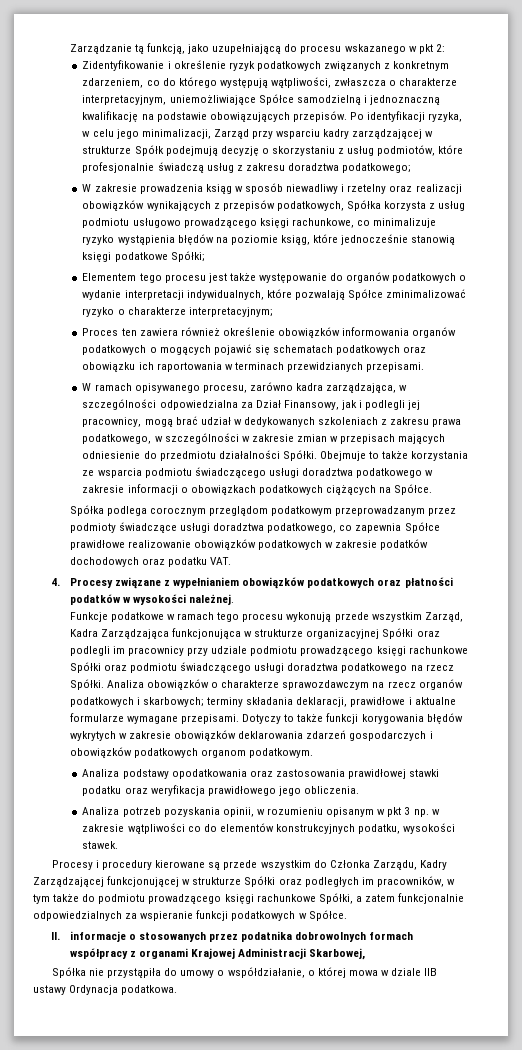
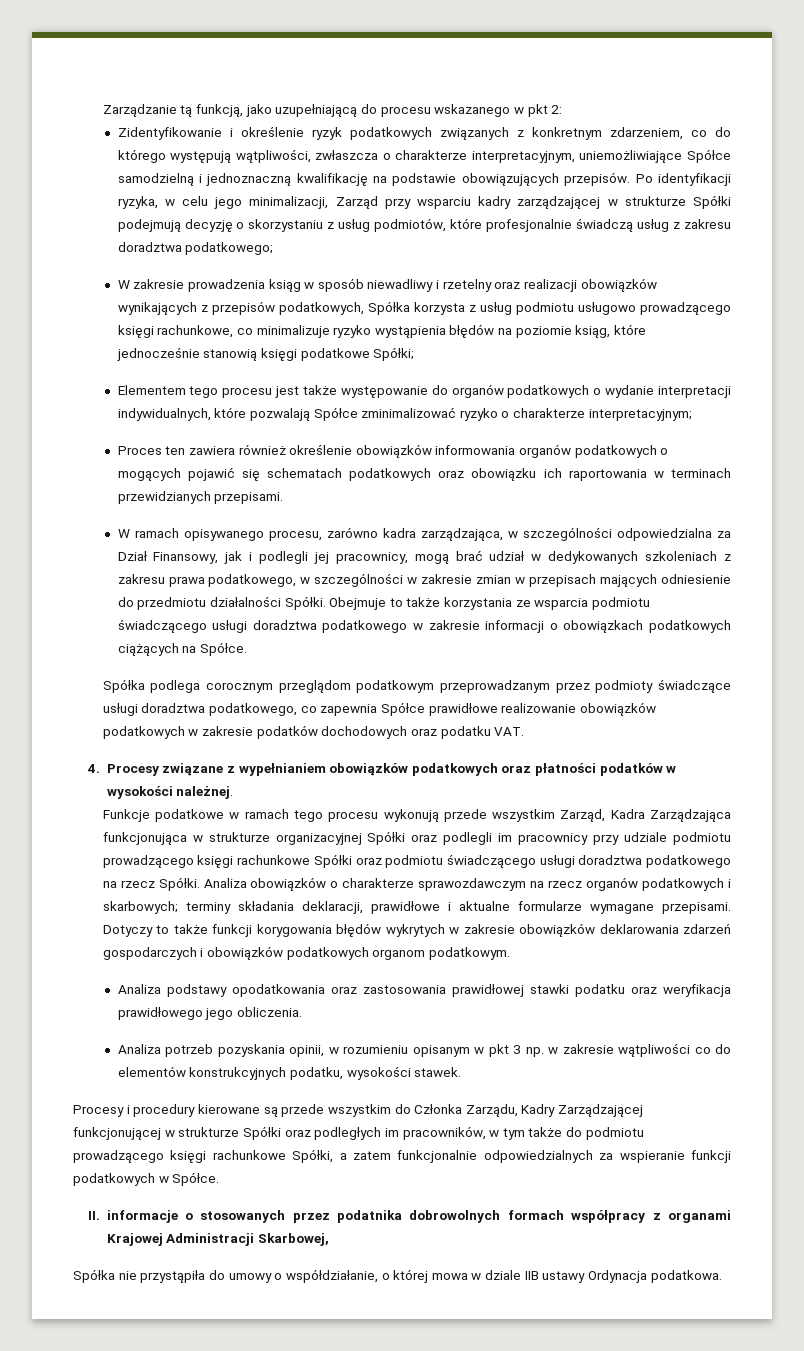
- Po identyfikacji ryzyka, w celu jego minimalizacji, Zarząd przy wsparciu kadry zarządzającej w strukturze Spółk podejmują decyzję o skorzystaniu z usług podmiotów, które profesjonalnie świadczą usług z zakresu doradztwa podatkowego;
+ Po identyfikacji ryzyka, w celu jego minimalizacji, Zarząd przy wsparciu kadry zarządzającej w strukturze Spółki podejmują decyzję o skorzystaniu z usług podmiotów, które profesjonalnie świadczą usług z zakresu doradztwa podatkowego;

